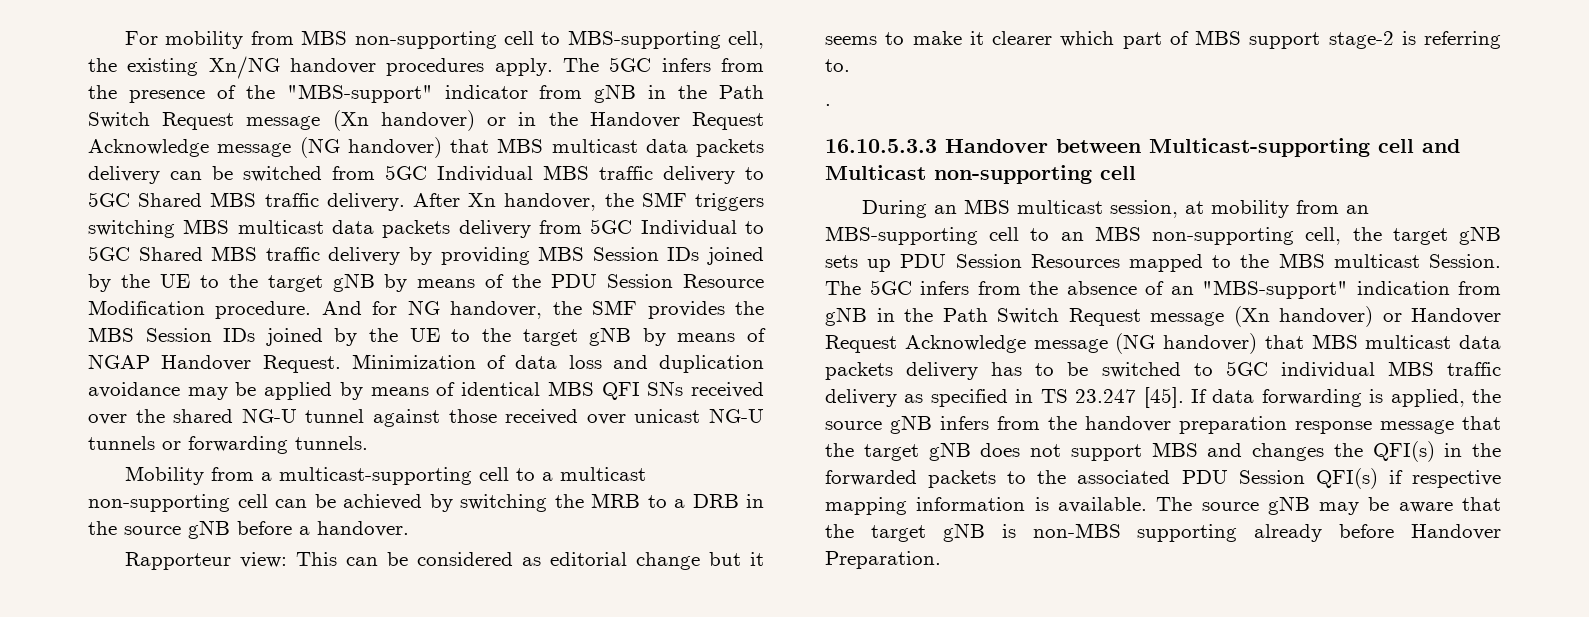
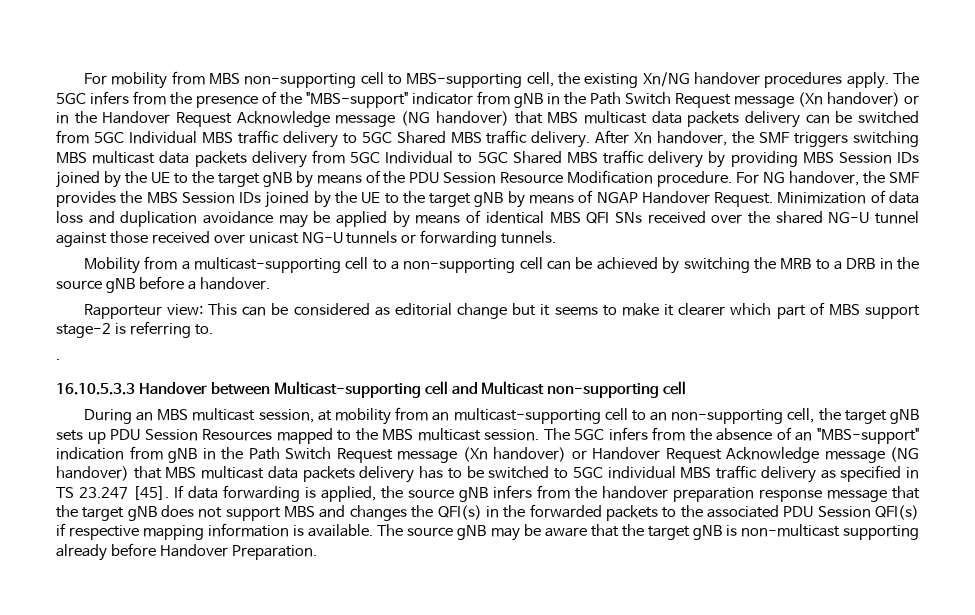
- And for NG handover, the SMF provides the MBS Session IDs joined by the UE to the target gNB by means of NGAP Handover Request.
+ For NG handover, the SMF provides the MBS Session IDs joined by the UE to the target gNB by means of NGAP Handover Request.
- Mobility from a multicast-supporting cell to a multicast non-supporting cell can be achieved by switching the MRB to a DRB in the source gNB before a handover.
+ Mobility from a multicast-supporting cell to a non-supporting cell can be achieved by switching the MRB to a DRB in the source gNB before a handover.
- During an MBS multicast session, at mobility from an MBS-supporting cell to an MBS non-supporting cell, the target gNB sets up PDU Session Resources mapped to the MBS multicast Session.
+ During an MBS multicast session, at mobility from an multicast-supporting cell to an non-supporting cell, the target gNB sets up PDU Session Resources mapped to the MBS multicast session.
- The source gNB may be aware that the target gNB is non-MBS supporting already before Handover Preparation.
+ The source gNB may be aware that the target gNB is non-multicast supporting already before Handover Preparation.

